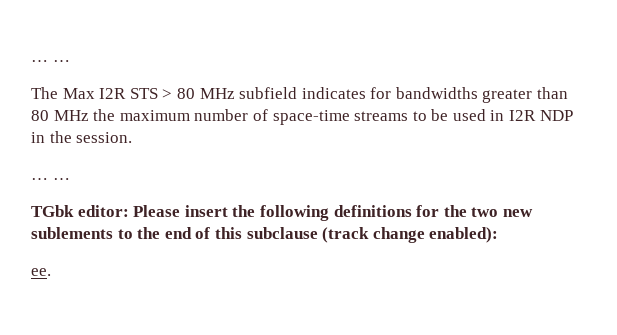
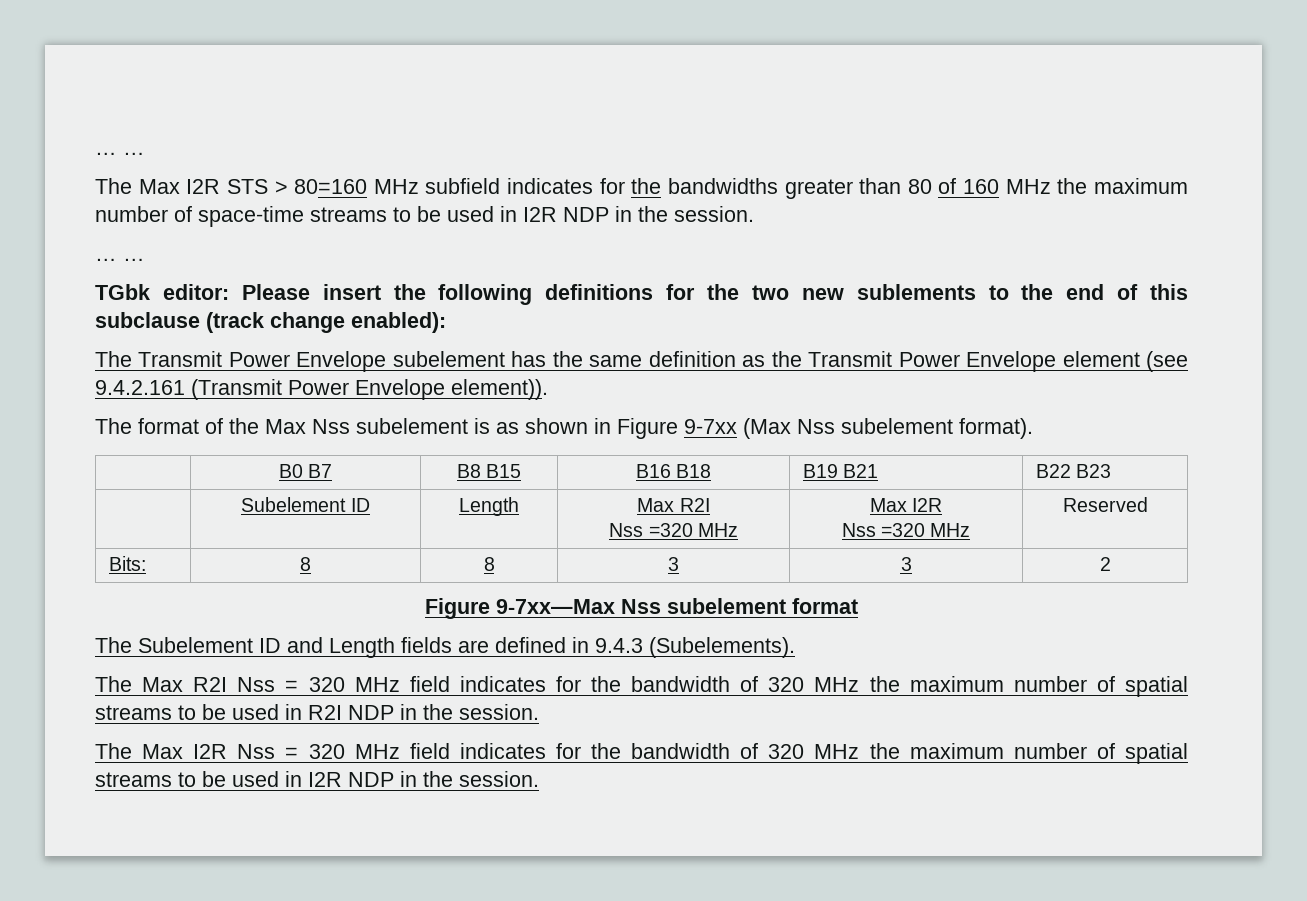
- The Max I2R STS > 80 MHz subfield indicates for bandwidths greater than 80 MHz the maximum number of space-time streams to be used in I2R NDP in the session.
+ The Max I2R STS > 80=160 MHz subfield indicates for the bandwidths greater than 80 of 160 MHz the maximum number of space-time streams to be used in I2R NDP in the session.
- ee.
+ The Transmit Power Envelope subelement has the same definition as the Transmit Power Envelope element (see 9.4.2.161 (Transmit Power Envelope element)).
+ The format of the Max Nss subelement is as shown in Figure 9-7xx (Max Nss subelement format).
+ | B0 B7 | B8 B15 | B16 B18 | B19 B21 | B22 B23
+ | Subelement ID | Length | Max R2I
+ Nss =320 MHz | Max I2R
+ Nss =320 MHz | Reserved
+ Bits: | 8 | 8 | 3 | 3 | 2
+ Figure 9-7xx—Max Nss subelement format
+ The Subelement ID and Length fields are defined in 9.4.3 (Subelements).
+ The Max R2I Nss = 320 MHz field indicates for the bandwidth of 320 MHz the maximum number of spatial streams to be used in R2I NDP in the session.
+ The Max I2R Nss = 320 MHz field indicates for the bandwidth of 320 MHz the maximum number of spatial streams to be used in I2R NDP in the session.

